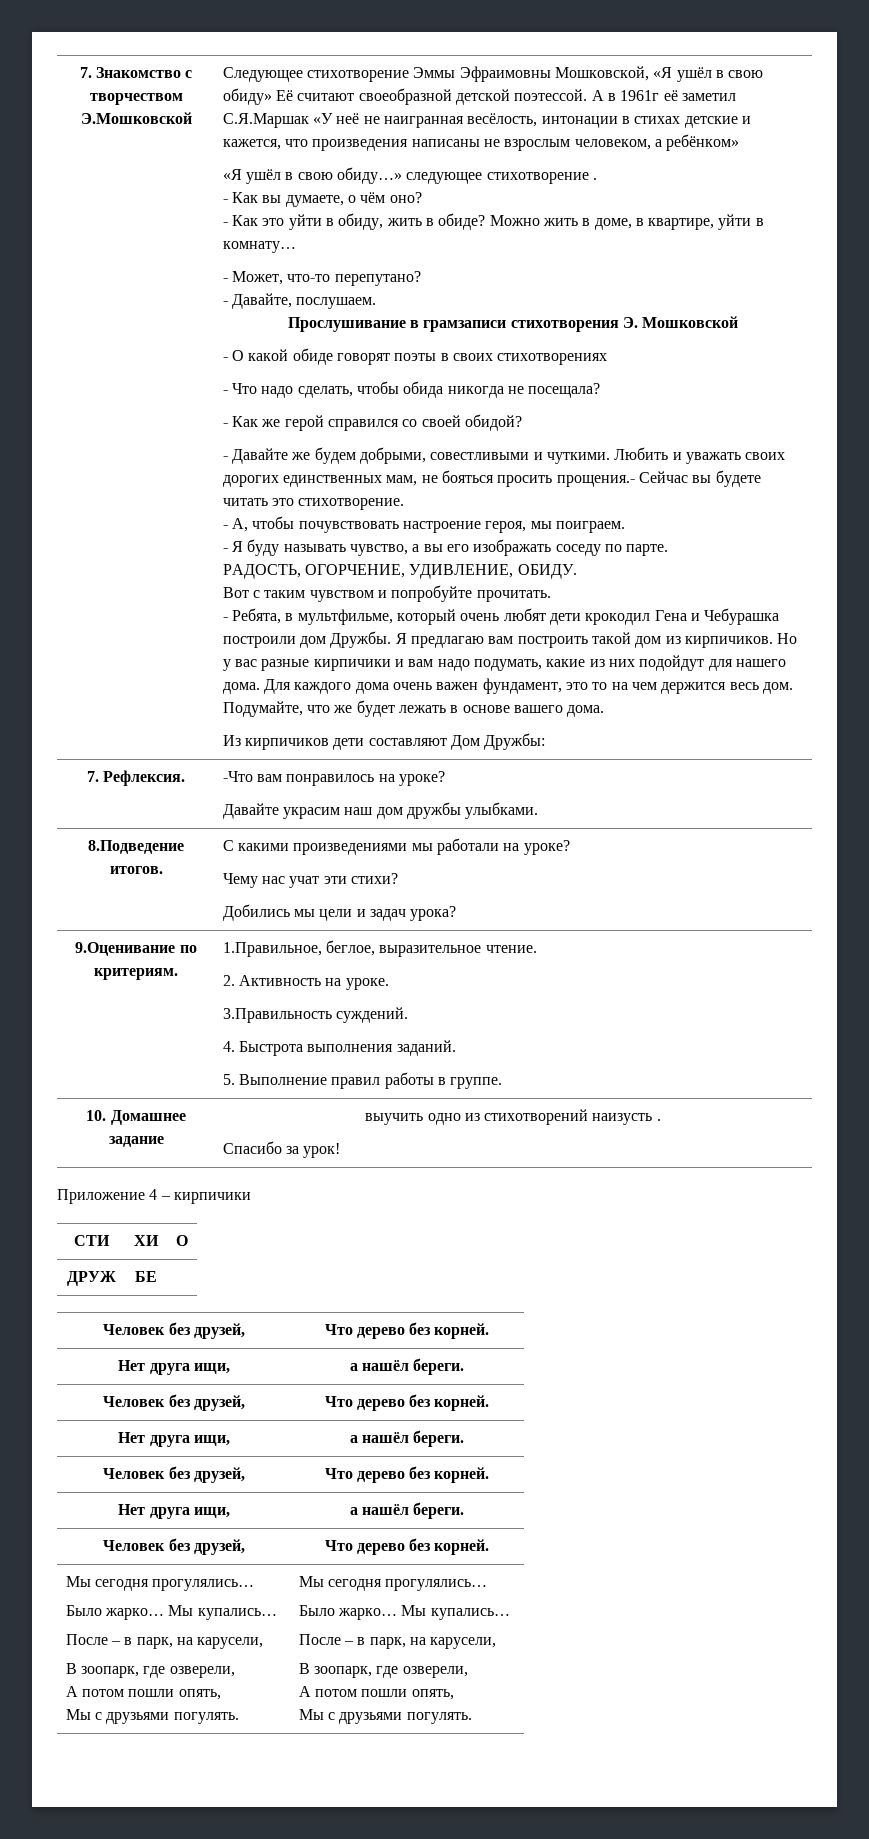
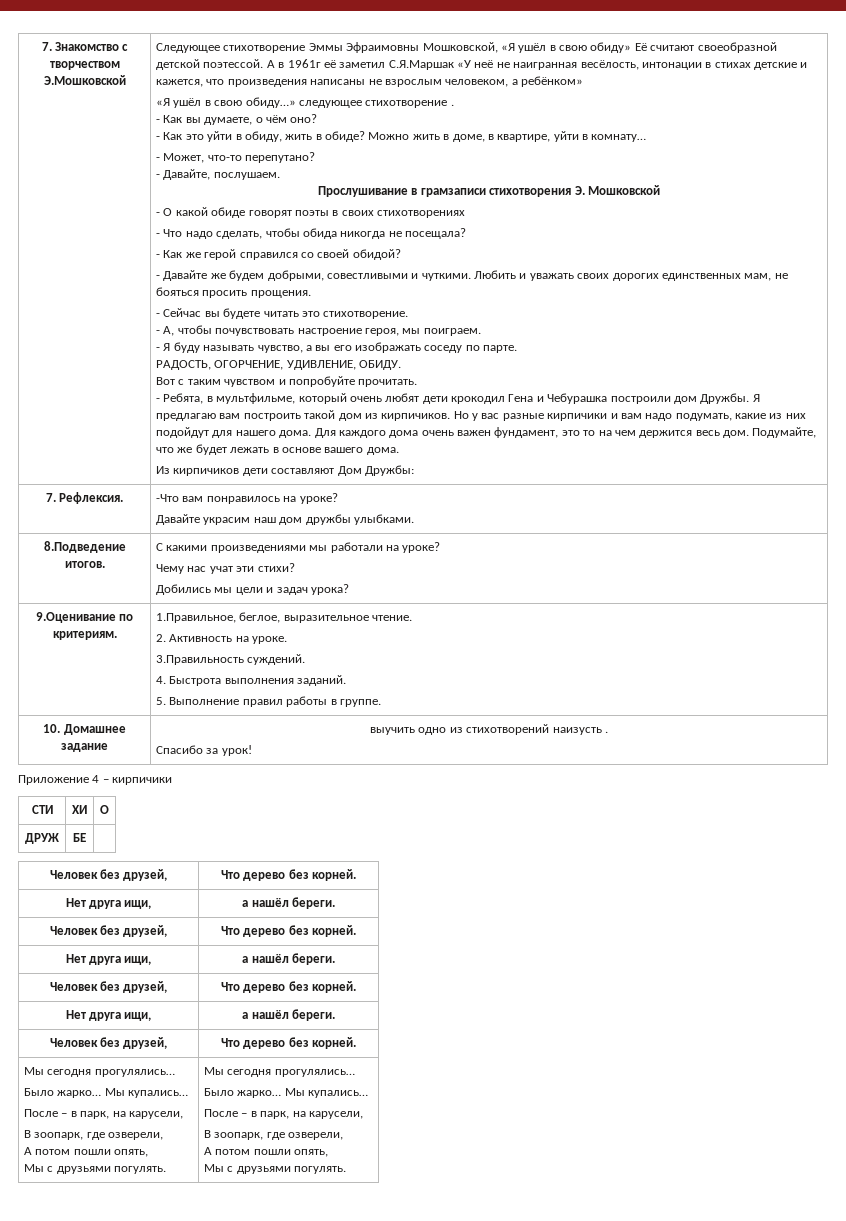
- Любить и уважать своих дорогих единственных мам, не бояться просить прощения.- Сейчас вы будете читать это стихотворение.
+ Любить и уважать своих дорогих единственных мам, не бояться просить прощения.
+ - Сейчас вы будете читать это стихотворение.

